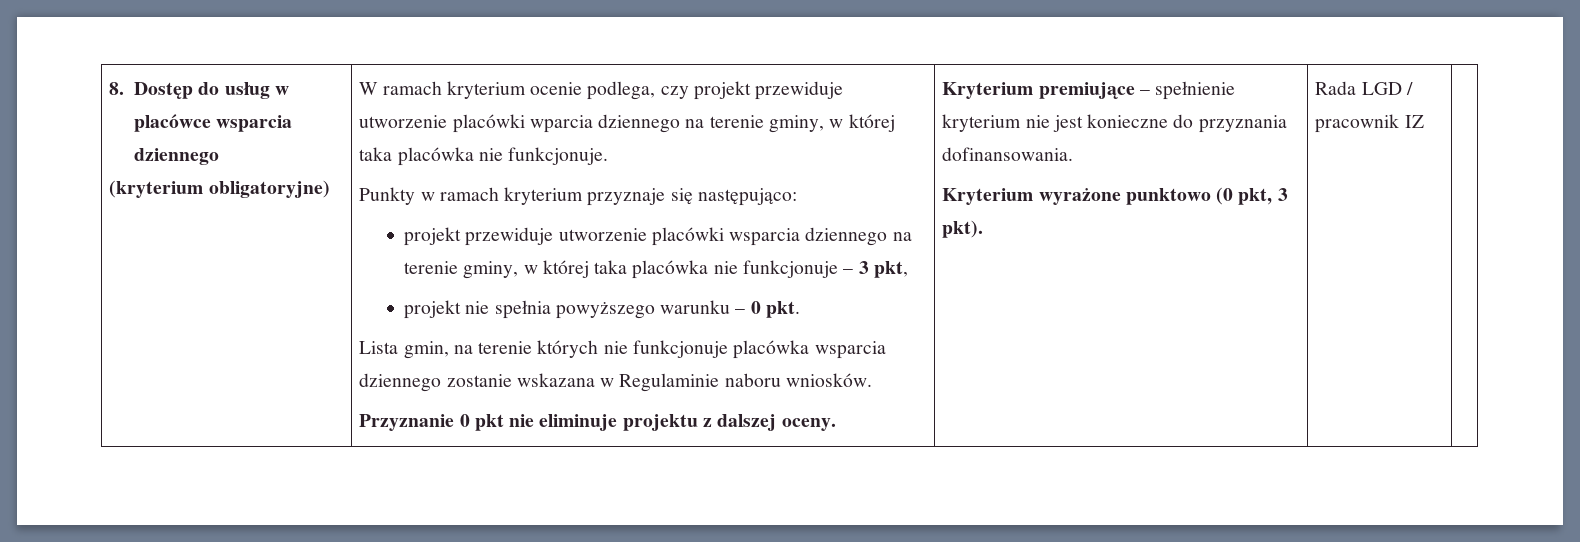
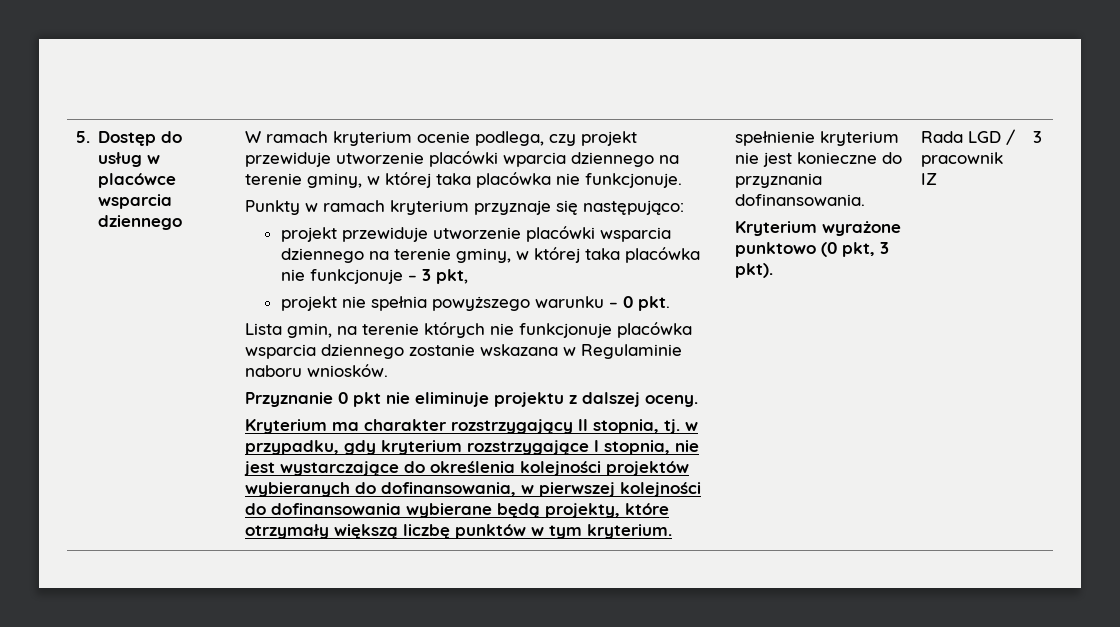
- 8. Dostęp do usług w placówce wsparcia dziennego
+ 5. Dostęp do usług w placówce wsparcia dziennego
- (kryterium obligatoryjne)
- Kryterium premiujące – spełnienie kryterium nie jest konieczne do przyznania dofinansowania.
+ Kryterium ma charakter rozstrzygający II stopnia, tj. w przypadku, gdy kryterium rozstrzygające I stopnia, nie jest wystarczające do określenia kolejności projektów wybieranych do dofinansowania, w pierwszej kolejności do dofinansowania wybierane będą projekty, które otrzymały większą liczbę punktów w tym kryterium. | spełnienie kryterium nie jest konieczne do przyznania dofinansowania.
- Rada LGD / pracownik IZ
+ Rada LGD / pracownik IZ | 3

